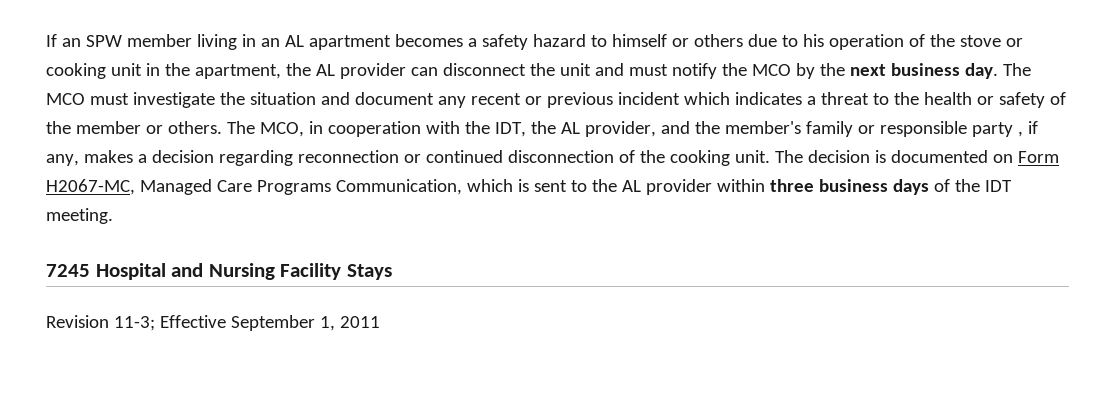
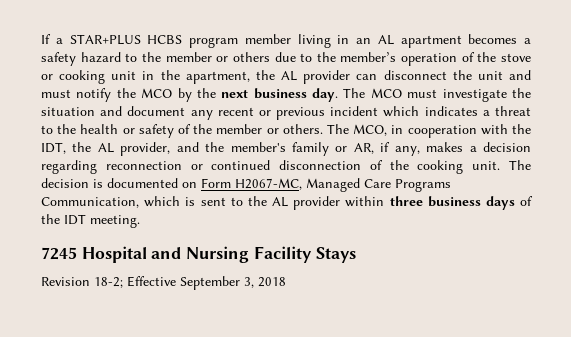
- If an SPW member living in an AL apartment becomes a safety hazard to himself or others due to his operation of the stove or cooking unit in the apartment, the AL provider can disconnect the unit and must notify the MCO by the next business day.
+ If a STAR+PLUS HCBS program member living in an AL apartment becomes a safety hazard to the member or others due to the member’s operation of the stove or cooking unit in the apartment, the AL provider can disconnect the unit and must notify the MCO by the next business day.
- The MCO, in cooperation with the IDT, the AL provider, and the member's family or responsible party , if any, makes a decision regarding reconnection or continued disconnection of the cooking unit.
+ The MCO, in cooperation with the IDT, the AL provider, and the member's family or AR, if any, makes a decision regarding reconnection or continued disconnection of the cooking unit.
- Revision 11-3; Effective September 1, 2011
+ Revision 18-2; Effective September 3, 2018

